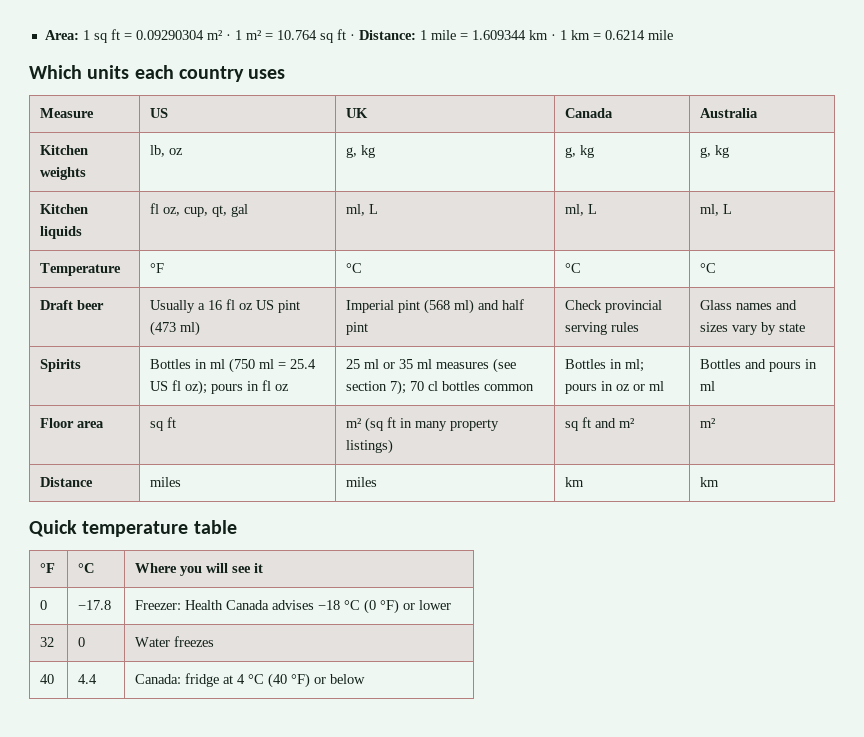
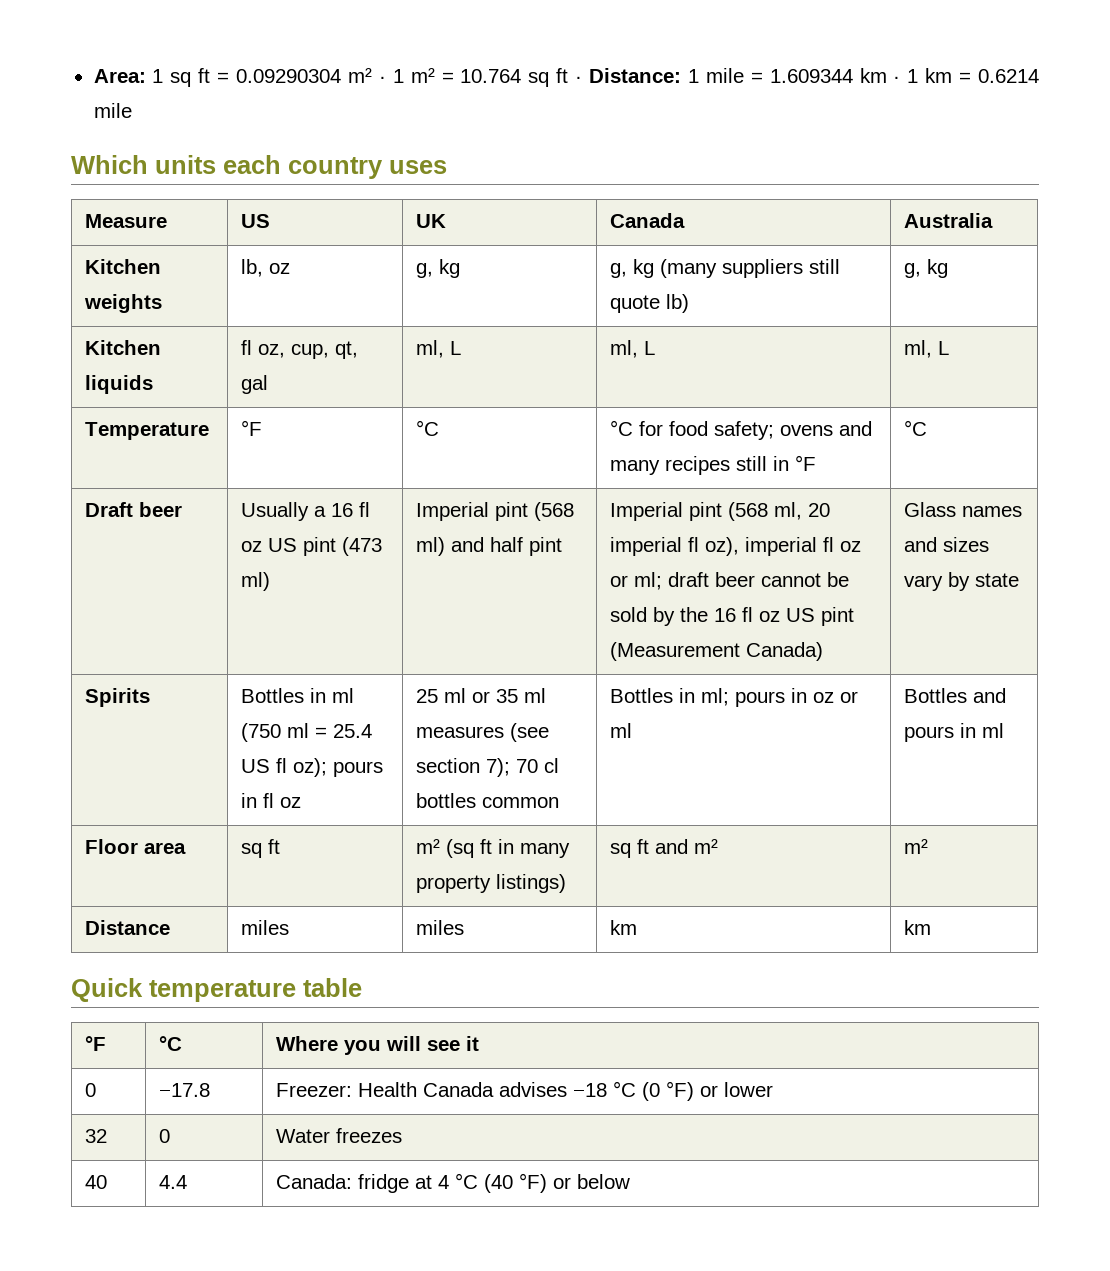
- Kitchen weights | lb, oz | g, kg | g, kg | g, kg
+ Kitchen weights | lb, oz | g, kg | g, kg (many suppliers still quote lb) | g, kg
- Temperature | °F | °C | °C | °C
+ Temperature | °F | °C | °C for food safety; ovens and many recipes still in °F | °C
- Check provincial serving rules
+ Imperial pint (568 ml, 20 imperial fl oz), imperial fl oz or ml; draft beer cannot be sold by the 16 fl oz US pint (Measurement Canada)

